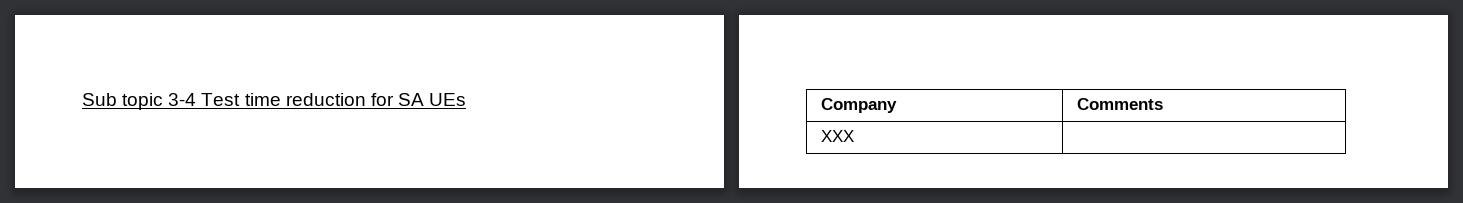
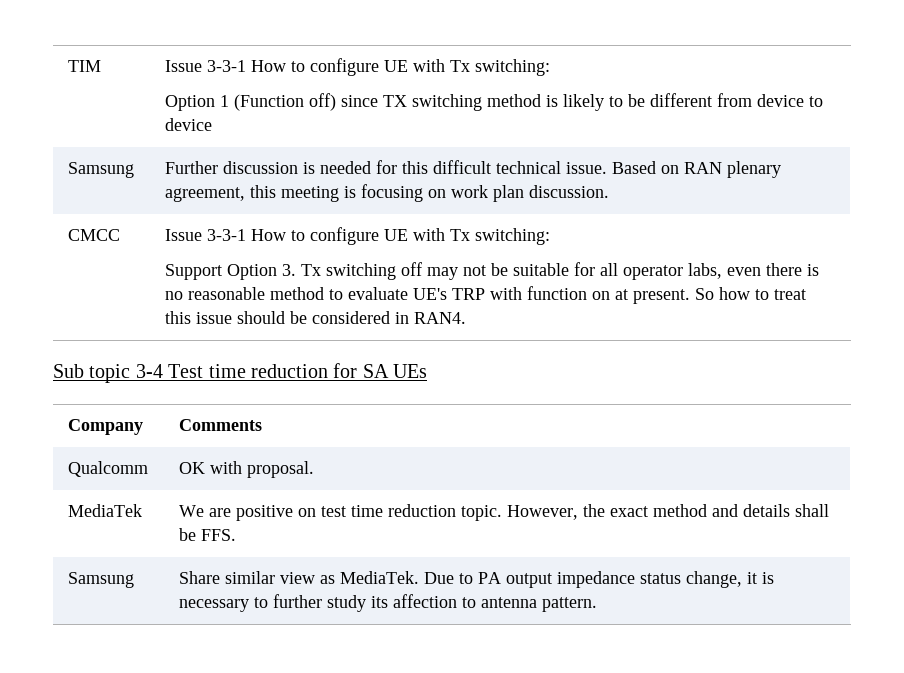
+ TIM | Issue 3-3-1 How to configure UE with Tx switching:
+ Option 1 (Function off) since TX switching method is likely to be different from device to device
+ Samsung | Further discussion is needed for this difficult technical issue. Based on RAN plenary agreement, this meeting is focusing on work plan discussion.
+ CMCC | Issue 3-3-1 How to configure UE with Tx switching:
+ Support Option 3. Tx switching off may not be suitable for all operator labs, even there is no reasonable method to evaluate UE's TRP with function on at present. So how to treat this issue should be considered in RAN4.
- XXX |
+ Qualcomm | OK with proposal.
+ MediaTek | We are positive on test time reduction topic. However, the exact method and details shall be FFS.
+ Samsung | Share similar view as MediaTek. Due to PA output impedance status change, it is necessary to further study its affection to antenna pattern.

